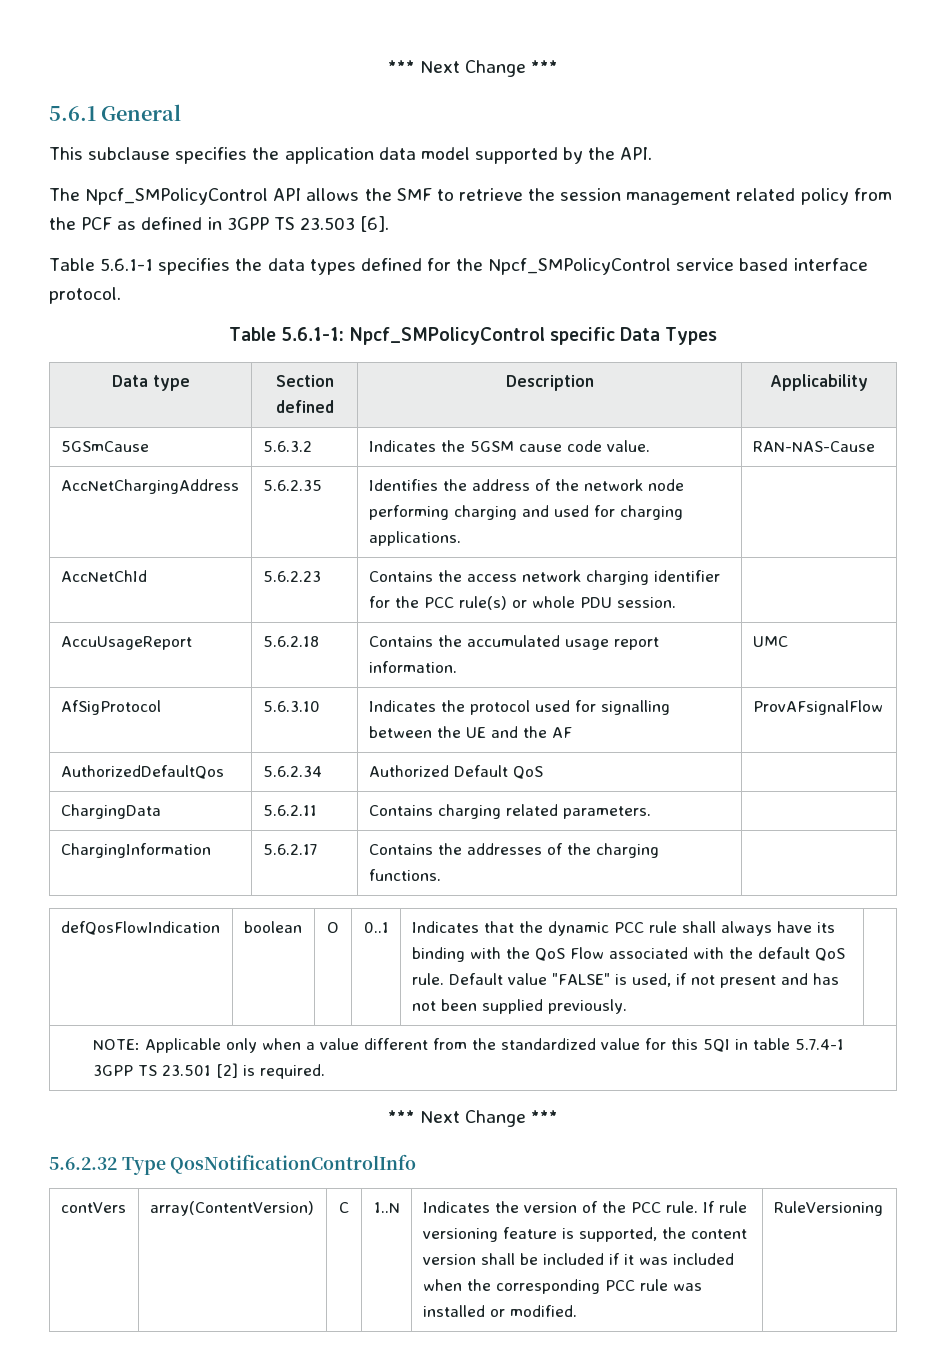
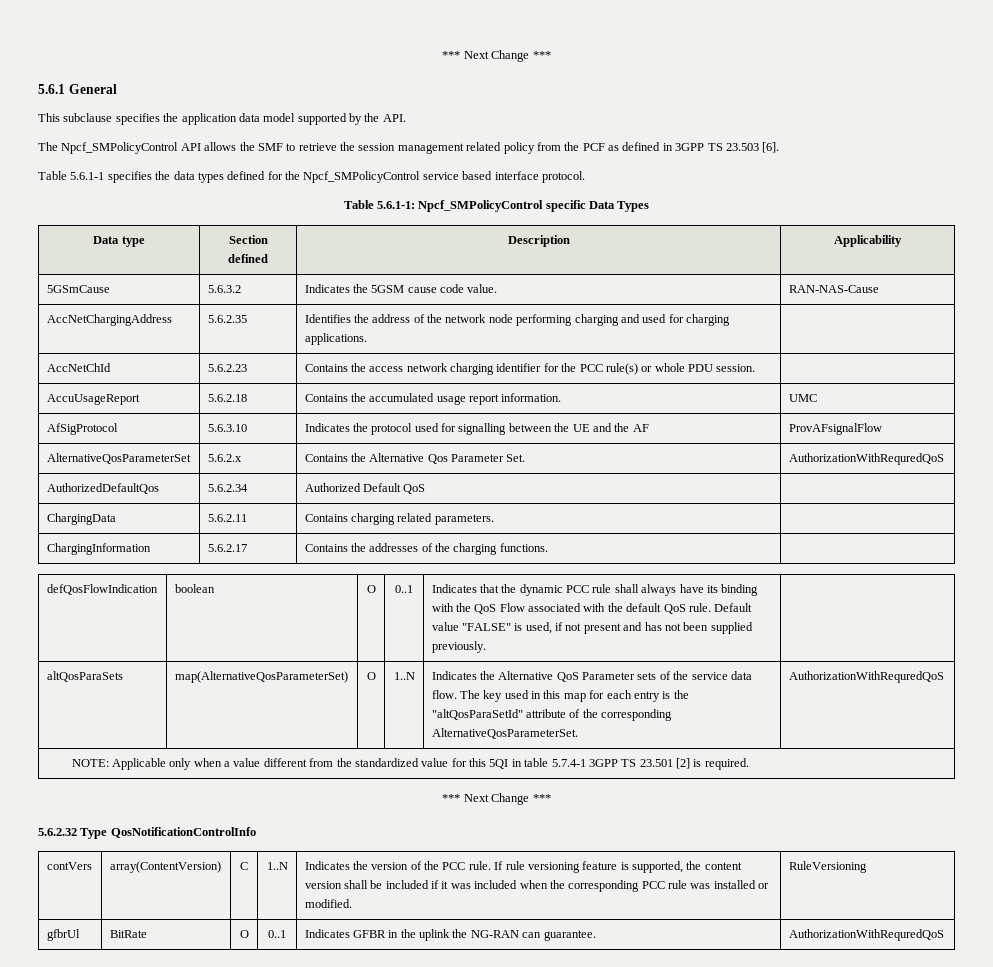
+ AlternativeQosParameterSet | 5.6.2.x | Contains the Alternative Qos Parameter Set. | AuthorizationWithRequredQoS
+ altQosParaSets | map(AlternativeQosParameterSet) | O | 1..N | Indicates the Alternative QoS Parameter sets of the service data flow. The key used in this map for each entry is the "altQosParaSetId" attribute of the corresponding AlternativeQosParameterSet. | AuthorizationWithRequredQoS
+ gfbrUl | BitRate | O | 0..1 | Indicates GFBR in the uplink the NG-RAN can guarantee. | AuthorizationWithRequredQoS

